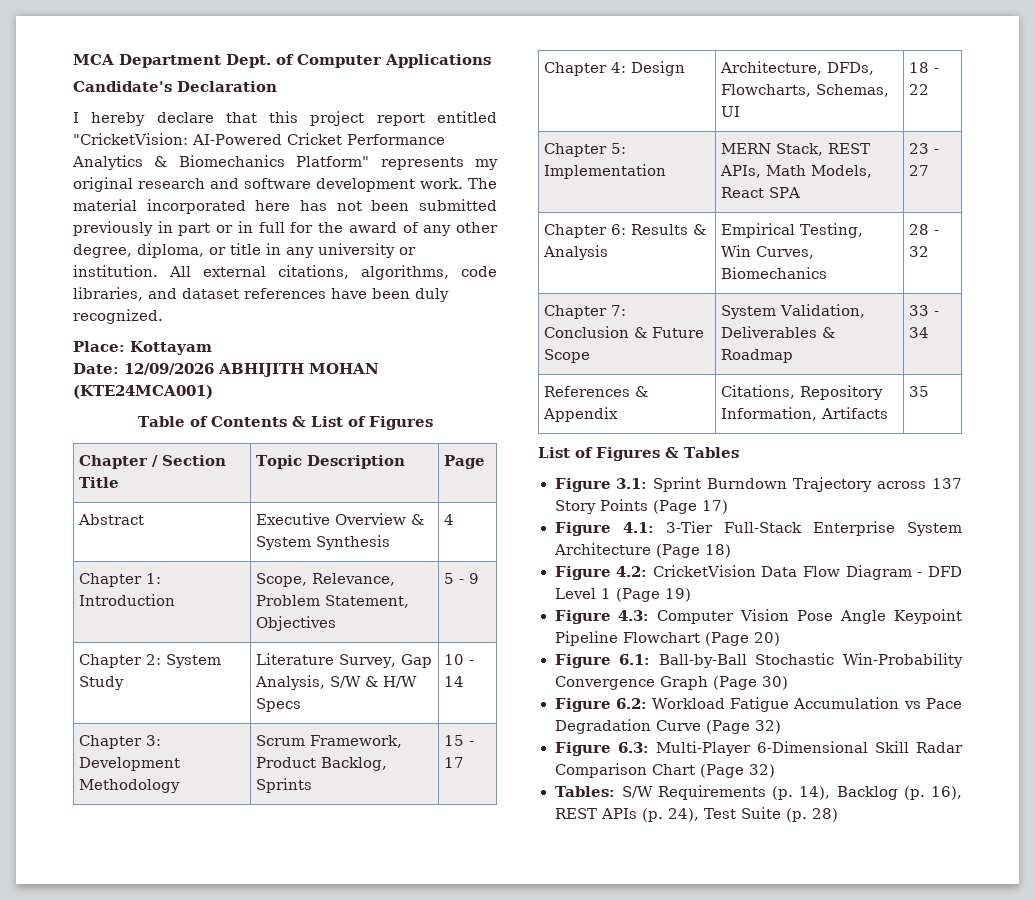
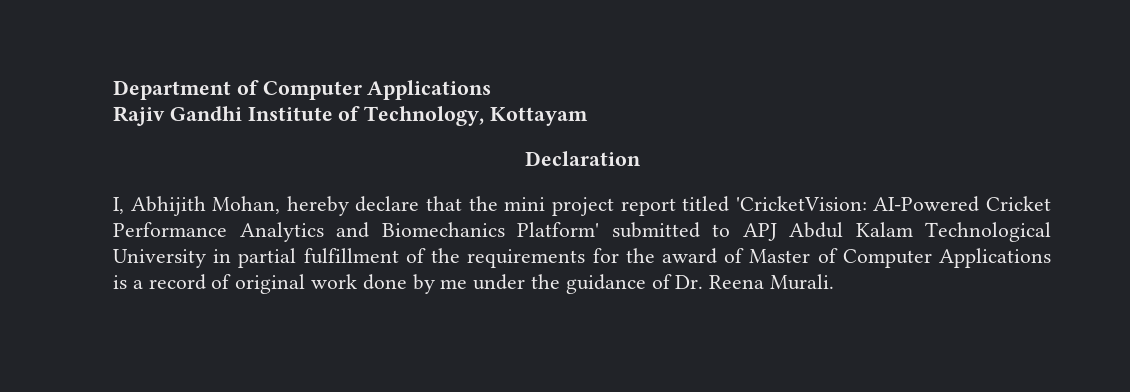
- MCA Department Dept. of Computer Applications
+ Department of Computer Applications
- Candidate's Declaration
- I hereby declare that this project report entitled "CricketVision: AI-Powered Cricket Performance Analytics & Biomechanics Platform" represents my original research and software development work. The material incorporated here has not been submitted previously in part or in full for the award of any other degree, diploma, or title in any university or institution. All external citations, algorithms, code libraries, and dataset references have been duly recognized.
- Place: Kottayam
- Date: 12/09/2026 ABHIJITH MOHAN (KTE24MCA001)
- Table of Contents & List of Figures
- Chapter / Section Title | Topic Description | Page
- Abstract | Executive Overview & System Synthesis | 4
- Chapter 1: Introduction | Scope, Relevance, Problem Statement, Objectives | 5 - 9
- Chapter 2: System Study | Literature Survey, Gap Analysis, S/W & H/W Specs | 10 - 14
- Chapter 3: Development Methodology | Scrum Framework, Product Backlog, Sprints | 15 - 17
- Chapter 4: Design | Architecture, DFDs, Flowcharts, Schemas, UI | 18 - 22
- Chapter 5: Implementation | MERN Stack, REST APIs, Math Models, React SPA | 23 - 27
- Chapter 6: Results & Analysis | Empirical Testing, Win Curves, Biomechanics | 28 - 32
- Chapter 7: Conclusion & Future Scope | System Validation, Deliverables & Roadmap | 33 - 34
- References & Appendix | Citations, Repository Information, Artifacts | 35
- List of Figures & Tables
- Figure 3.1: Sprint Burndown Trajectory across 137 Story Points (Page 17)
- Figure 4.1: 3-Tier Full-Stack Enterprise System Architecture (Page 18)
- Figure 4.2: CricketVision Data Flow Diagram - DFD Level 1 (Page 19)
- Figure 4.3: Computer Vision Pose Angle Keypoint Pipeline Flowchart (Page 20)
- Figure 6.1: Ball-by-Ball Stochastic Win-Probability Convergence Graph (Page 30)
- Figure 6.2: Workload Fatigue Accumulation vs Pace Degradation Curve (Page 32)
- Figure 6.3: Multi-Player 6-Dimensional Skill Radar Comparison Chart (Page 32)
- Tables: S/W Requirements (p. 14), Backlog (p. 16), REST APIs (p. 24), Test Suite (p. 28)
+ Rajiv Gandhi Institute of Technology, Kottayam
+ Declaration
+ I, Abhijith Mohan, hereby declare that the mini project report titled 'CricketVision: AI-Powered Cricket Performance Analytics and Biomechanics Platform' submitted to APJ Abdul Kalam Technological University in partial fulfillment of the requirements for the award of Master of Computer Applications is a record of original work done by me under the guidance of Dr. Reena Murali.

